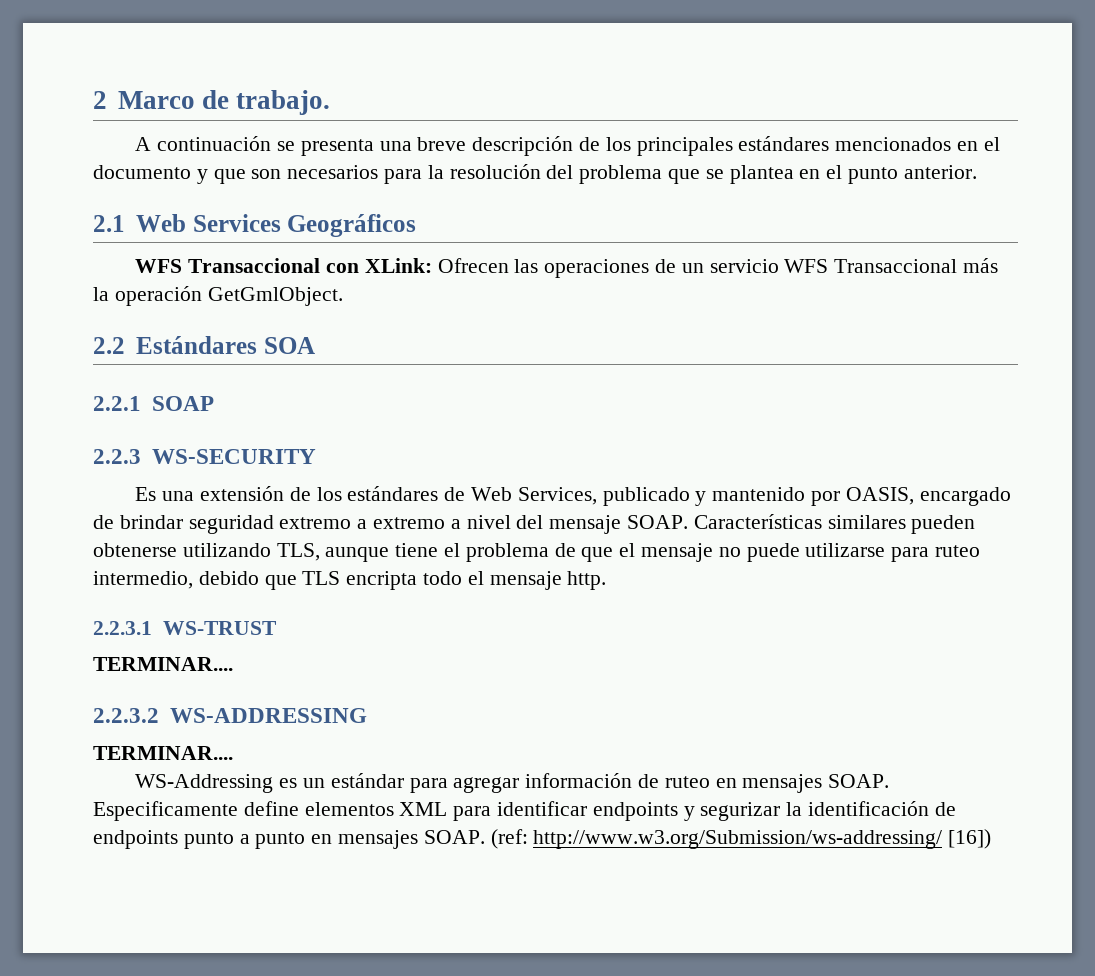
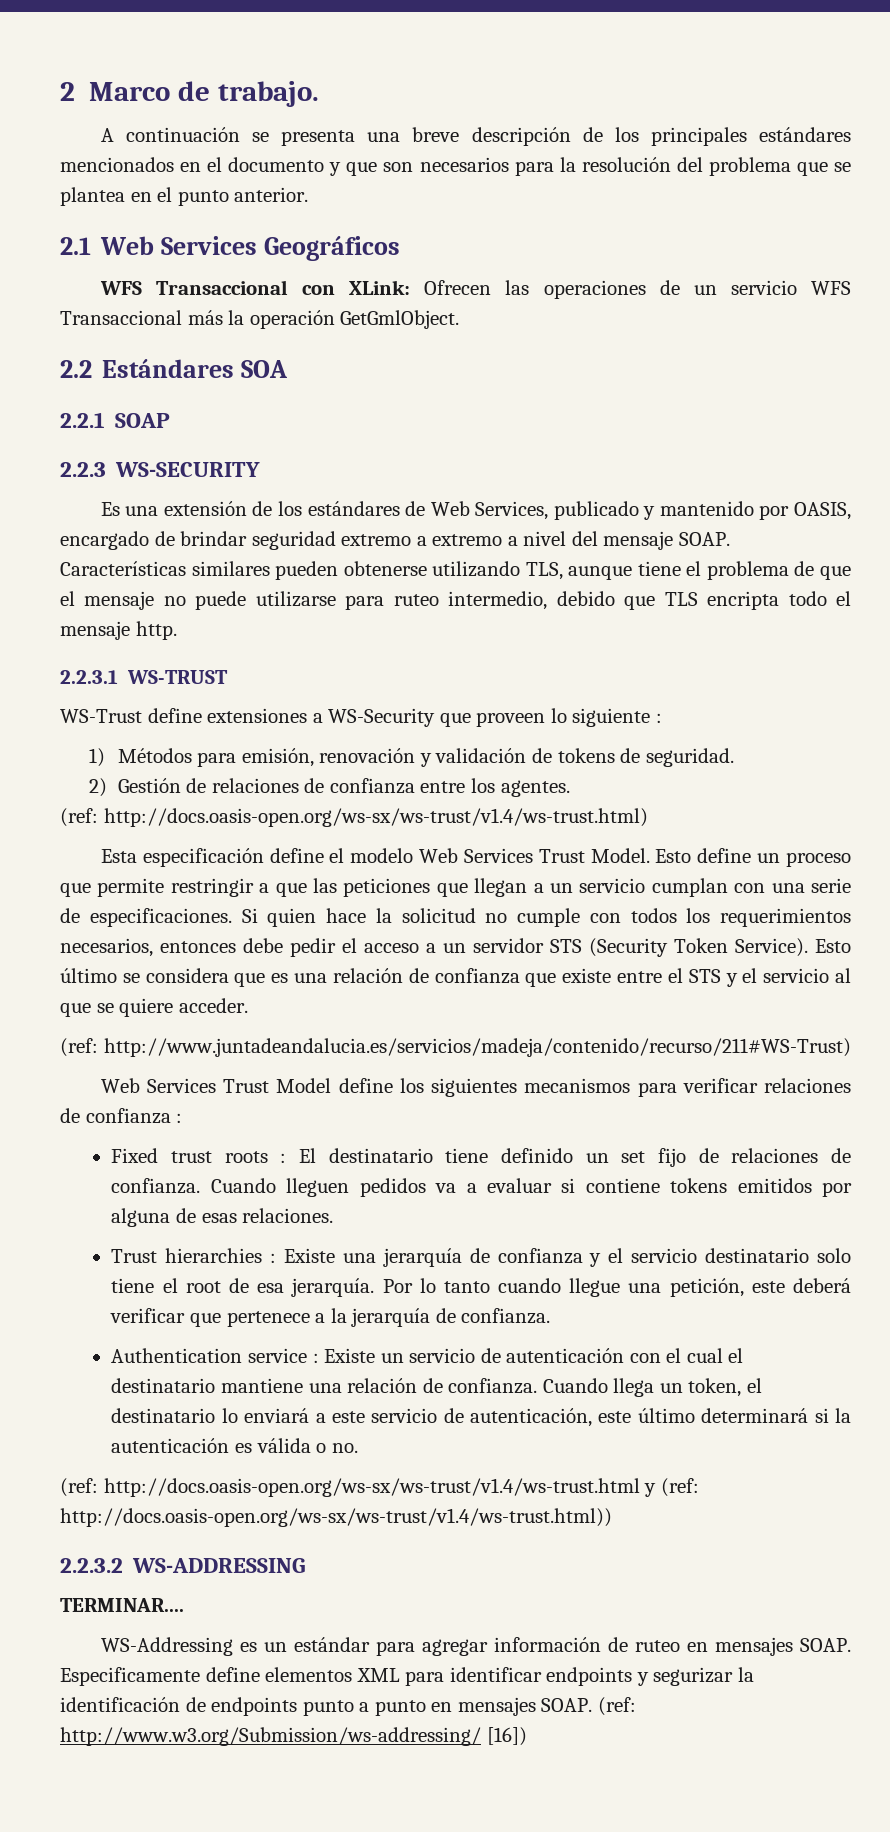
  2.2.3.1 WS-TRUST
- TERMINAR....
+ WS-Trust define extensiones a WS-Security que proveen lo siguiente :
+ 1) Métodos para emisión, renovación y validación de tokens de seguridad.
+ 2) Gestión de relaciones de confianza entre los agentes.
+ (ref: http://docs.oasis-open.org/ws-sx/ws-trust/v1.4/ws-trust.html)
+ Esta especificación define el modelo Web Services Trust Model. Esto define un proceso que permite restringir a que las peticiones que llegan a un servicio cumplan con una serie de especificaciones. Si quien hace la solicitud no cumple con todos los requerimientos necesarios, entonces debe pedir el acceso a un servidor STS (Security Token Service). Esto último se considera que es una relación de confianza que existe entre el STS y el servicio al que se quiere acceder.
+ (ref: http://www.juntadeandalucia.es/servicios/madeja/contenido/recurso/211#WS-Trust)
+ Web Services Trust Model define los siguientes mecanismos para verificar relaciones de confianza :
+ Fixed trust roots : El destinatario tiene definido un set fijo de relaciones de confianza. Cuando lleguen pedidos va a evaluar si contiene tokens emitidos por alguna de esas relaciones.
+ Trust hierarchies : Existe una jerarquía de confianza y el servicio destinatario solo tiene el root de esa jerarquía. Por lo tanto cuando llegue una petición, este deberá verificar que pertenece a la jerarquía de confianza.
+ Authentication service : Existe un servicio de autenticación con el cual el destinatario mantiene una relación de confianza. Cuando llega un token, el destinatario lo enviará a este servicio de autenticación, este último determinará si la autenticación es válida o no.
+ (ref: http://docs.oasis-open.org/ws-sx/ws-trust/v1.4/ws-trust.html y (ref: http://docs.oasis-open.org/ws-sx/ws-trust/v1.4/ws-trust.html))

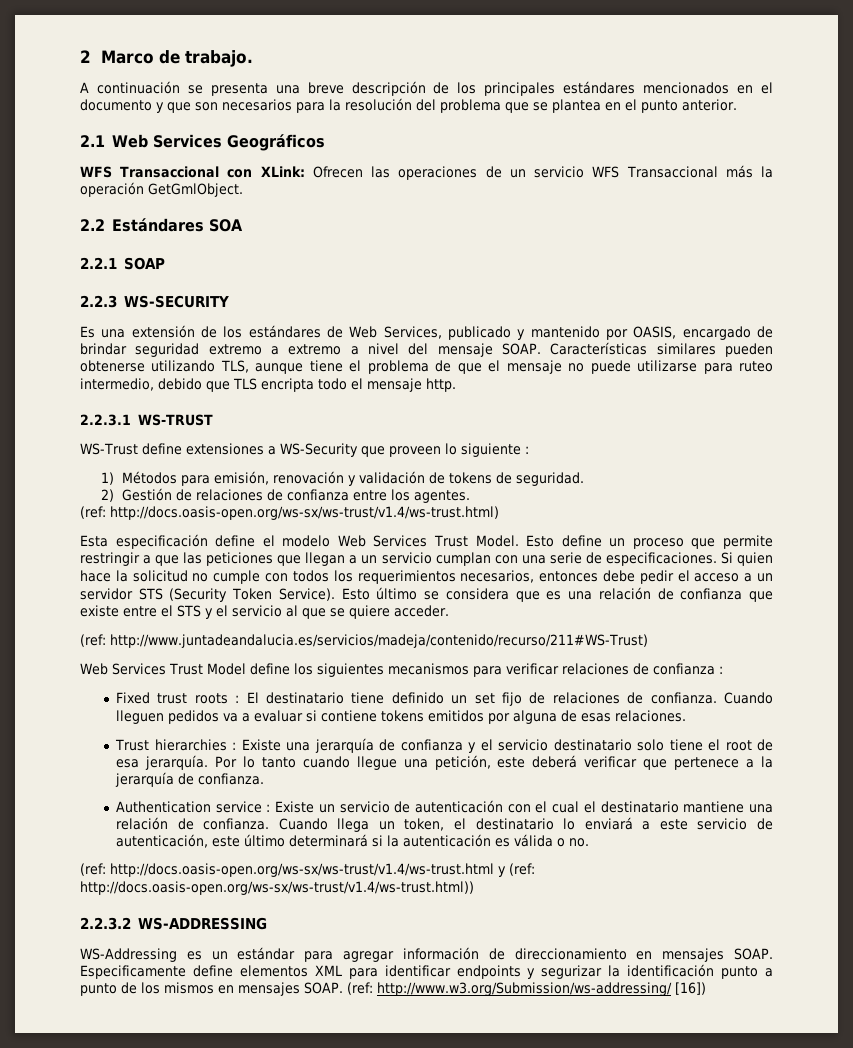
- TERMINAR....
- WS-Addressing es un estándar para agregar información de ruteo en mensajes SOAP.
+ WS-Addressing es un estándar para agregar información de direccionamiento en mensajes SOAP.
- Especificamente define elementos XML para identificar endpoints y segurizar la identificación de endpoints punto a punto en mensajes SOAP.
+ Especificamente define elementos XML para identificar endpoints y segurizar la identificación punto a punto de los mismos en mensajes SOAP.

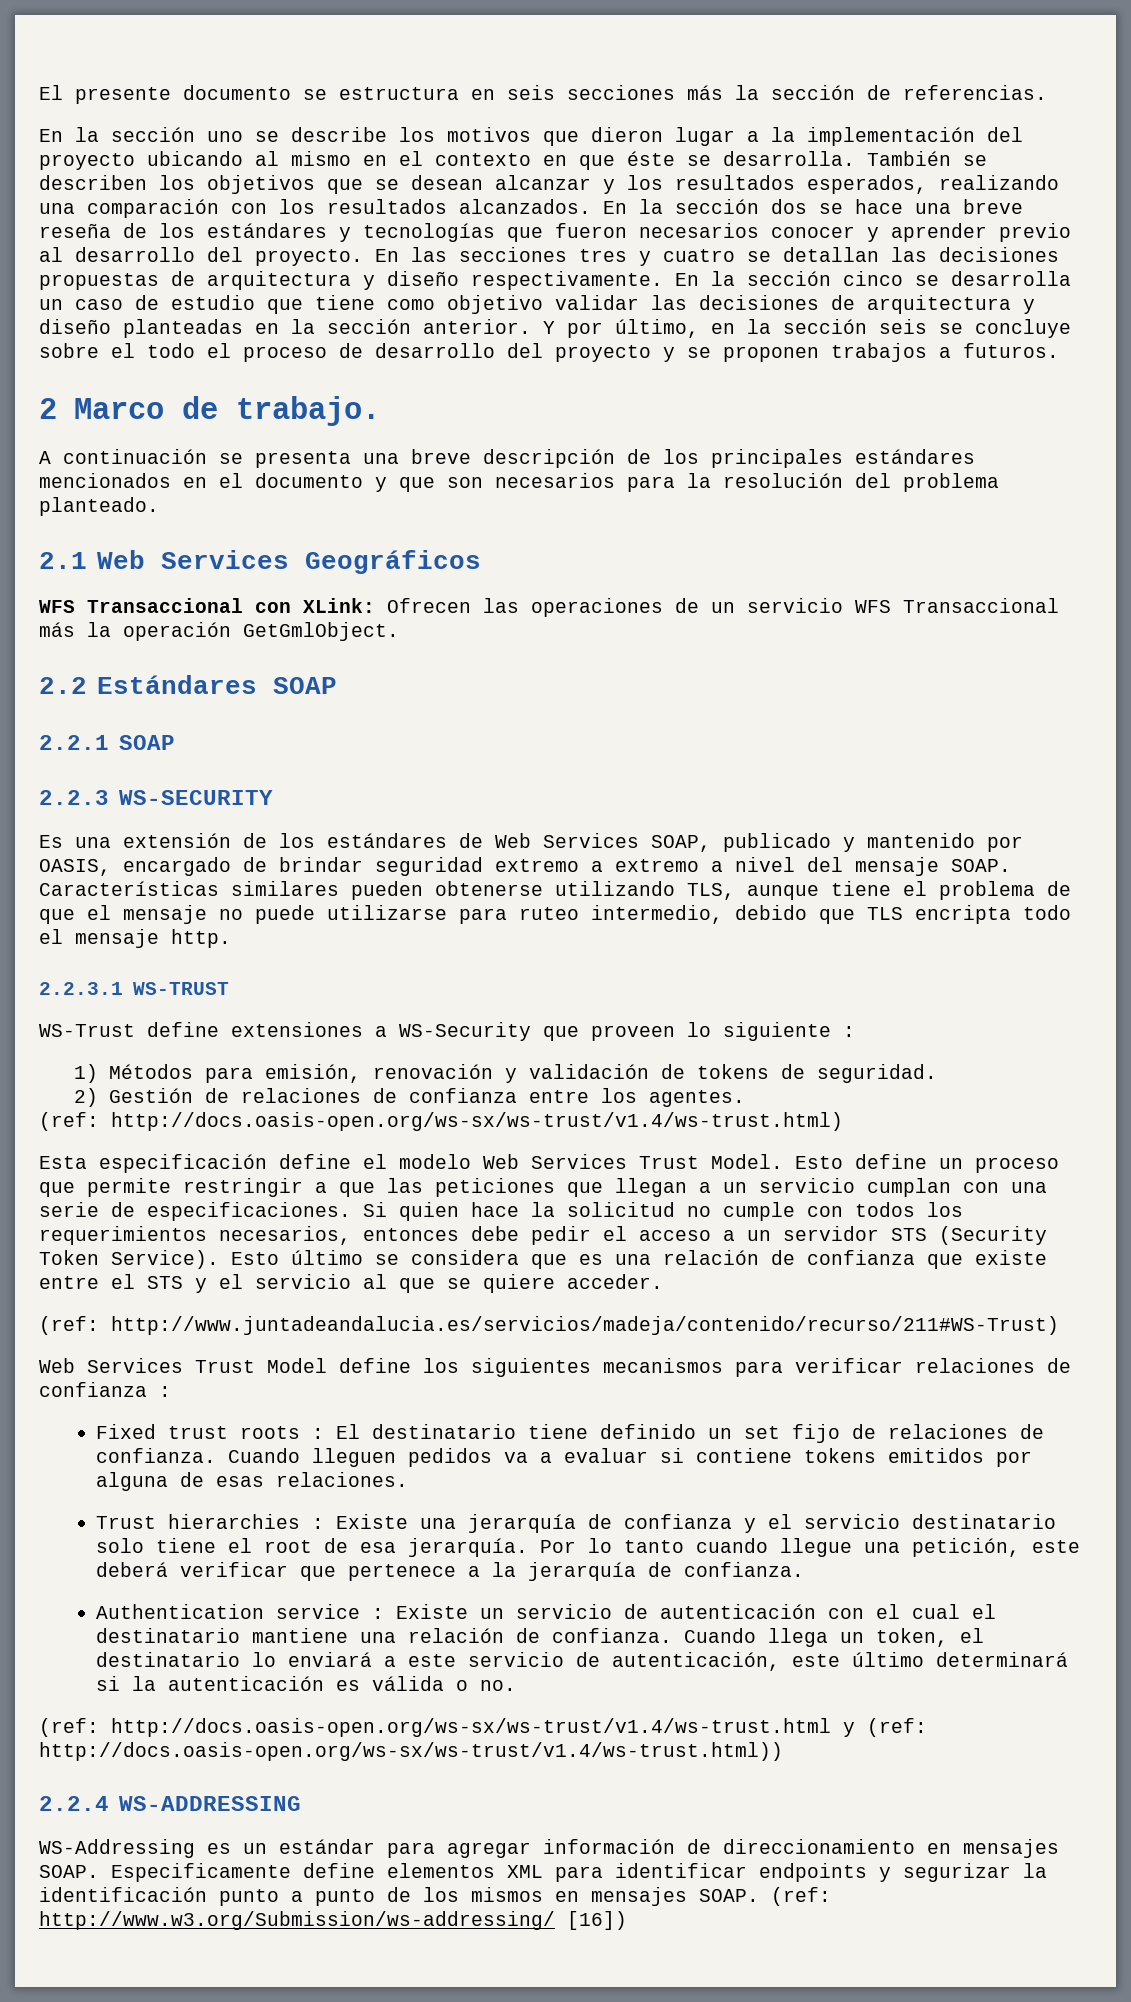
+ El presente documento se estructura en seis secciones más la sección de referencias.
+ En la sección uno se describe los motivos que dieron lugar a la implementación del proyecto ubicando al mismo en el contexto en que éste se desarrolla. También se describen los objetivos que se desean alcanzar y los resultados esperados, realizando una comparación con los resultados alcanzados. En la sección dos se hace una breve reseña de los estándares y tecnologías que fueron necesarios conocer y aprender previo al desarrollo del proyecto. En las secciones tres y cuatro se detallan las decisiones propuestas de arquitectura y diseño respectivamente. En la sección cinco se desarrolla un caso de estudio que tiene como objetivo validar las decisiones de arquitectura y diseño planteadas en la sección anterior. Y por último, en la sección seis se concluye sobre el todo el proceso de desarrollo del proyecto y se proponen trabajos a futuros.
- A continuación se presenta una breve descripción de los principales estándares mencionados en el documento y que son necesarios para la resolución del problema que se plantea en el punto anterior.
+ A continuación se presenta una breve descripción de los principales estándares mencionados en el documento y que son necesarios para la resolución del problema planteado.
- 2.2 Estándares SOA
+ 2.2 Estándares SOAP
- Es una extensión de los estándares de Web Services, publicado y mantenido por OASIS, encargado de brindar seguridad extremo a extremo a nivel del mensaje SOAP.
+ Es una extensión de los estándares de Web Services SOAP, publicado y mantenido por OASIS, encargado de brindar seguridad extremo a extremo a nivel del mensaje SOAP.
- 2.2.3.2 WS-ADDRESSING
+ 2.2.4 WS-ADDRESSING

